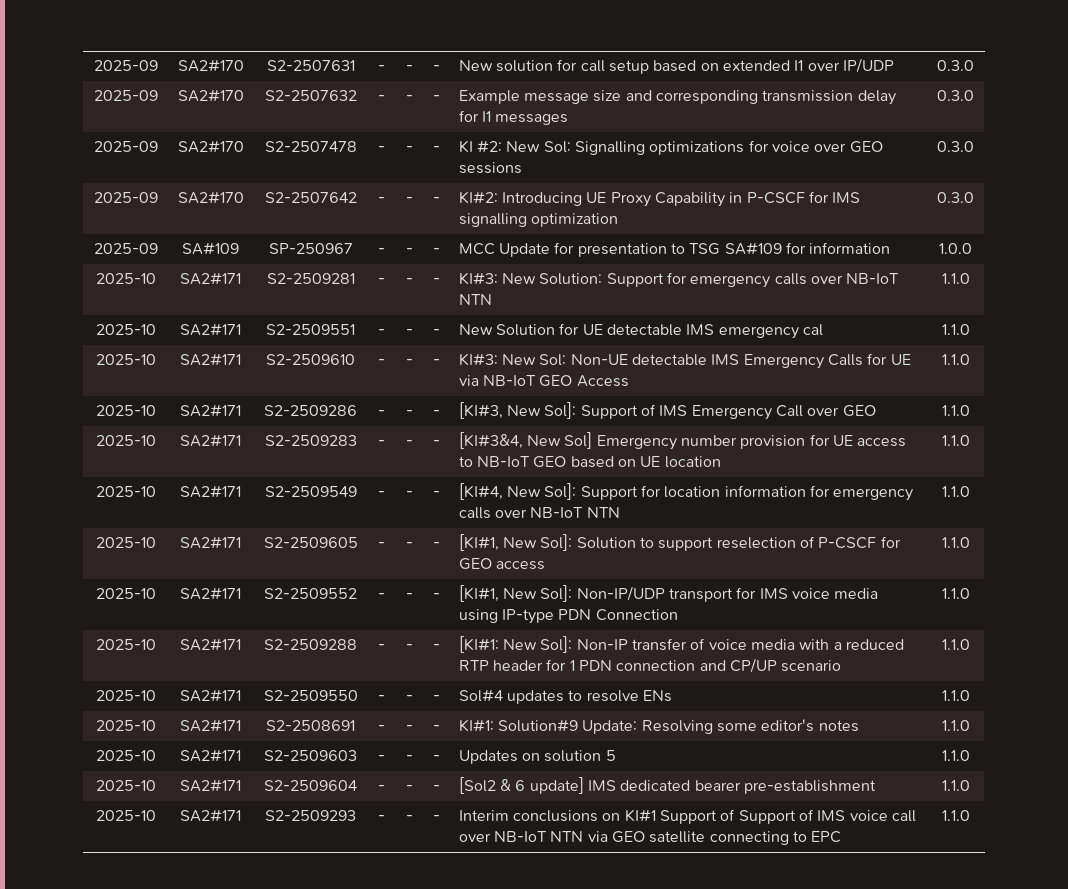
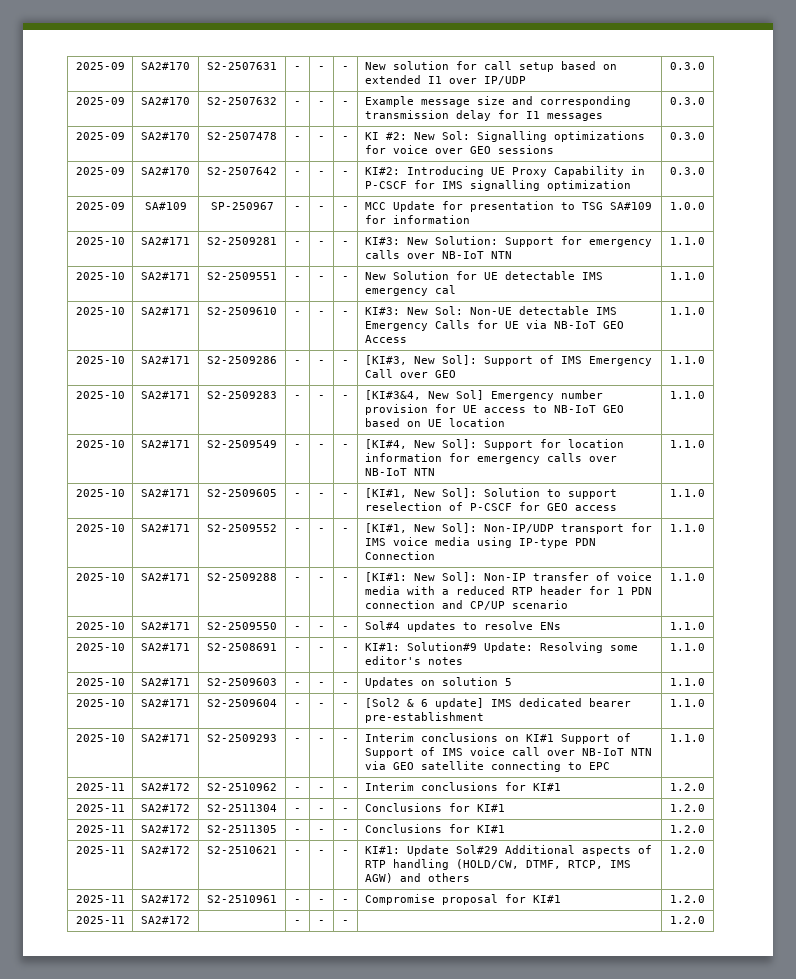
+ 2025-11 | SA2#172 | S2-2510962 | - | - | - | Interim conclusions for KI#1 | 1.2.0
+ 2025-11 | SA2#172 | S2-2511304 | - | - | - | Conclusions for KI#1 | 1.2.0
+ 2025-11 | SA2#172 | S2-2511305 | - | - | - | Conclusions for KI#1 | 1.2.0
+ 2025-11 | SA2#172 | S2-2510621 | - | - | - | KI#1: Update Sol#29 Additional aspects of RTP handling (HOLD/CW, DTMF, RTCP, IMS AGW) and others | 1.2.0
+ 2025-11 | SA2#172 | S2-2510961 | - | - | - | Compromise proposal for KI#1 | 1.2.0
+ 2025-11 | SA2#172 | | - | - | - | | 1.2.0

